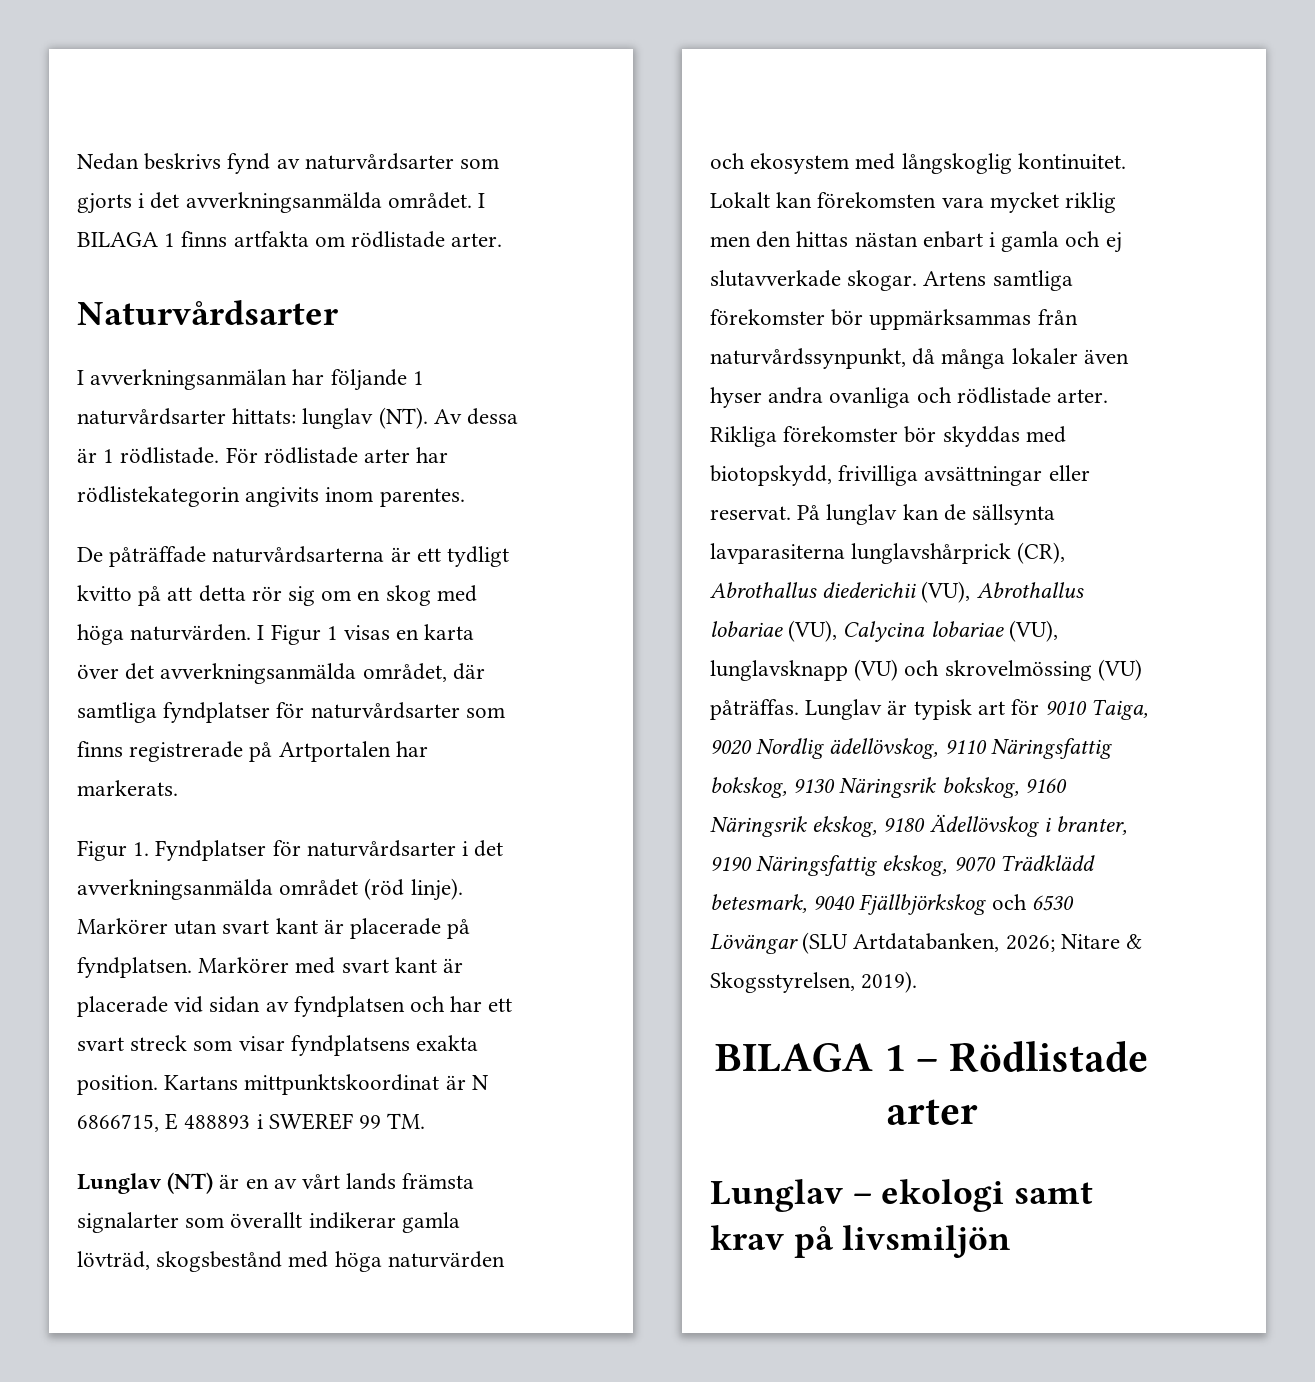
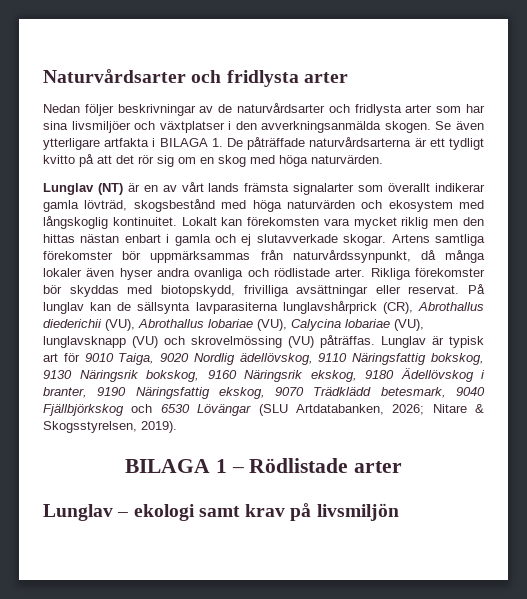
- Nedan beskrivs fynd av naturvårdsarter som gjorts i det avverkningsanmälda området. I BILAGA 1 finns artfakta om rödlistade arter.
- Naturvårdsarter
- I avverkningsanmälan har följande 1 naturvårdsarter hittats: lunglav (NT). Av dessa är 1 rödlistade. För rödlistade arter har rödlistekategorin angivits inom parentes.
- De påträffade naturvårdsarterna är ett tydligt kvitto på att detta rör sig om en skog med höga naturvärden. I Figur 1 visas en karta över det avverkningsanmälda området, där samtliga fyndplatser för naturvårdsarter som finns registrerade på Artportalen har markerats.
- Figur 1. Fyndplatser för naturvårdsarter i det avverkningsanmälda området (röd linje). Markörer utan svart kant är placerade på fyndplatsen. Markörer med svart kant är placerade vid sidan av fyndplatsen och har ett svart streck som visar fyndplatsens exakta position. Kartans mittpunktskoordinat är N 6866715, E 488893 i SWEREF 99 TM.
+ Naturvårdsarter och fridlysta arter
+ Nedan följer beskrivningar av de naturvårdsarter och fridlysta arter som har sina livsmiljöer och växtplatser i den avverkningsanmälda skogen. Se även ytterligare artfakta i BILAGA 1. De påträffade naturvårdsarterna är ett tydligt kvitto på att det rör sig om en skog med höga naturvärden.

